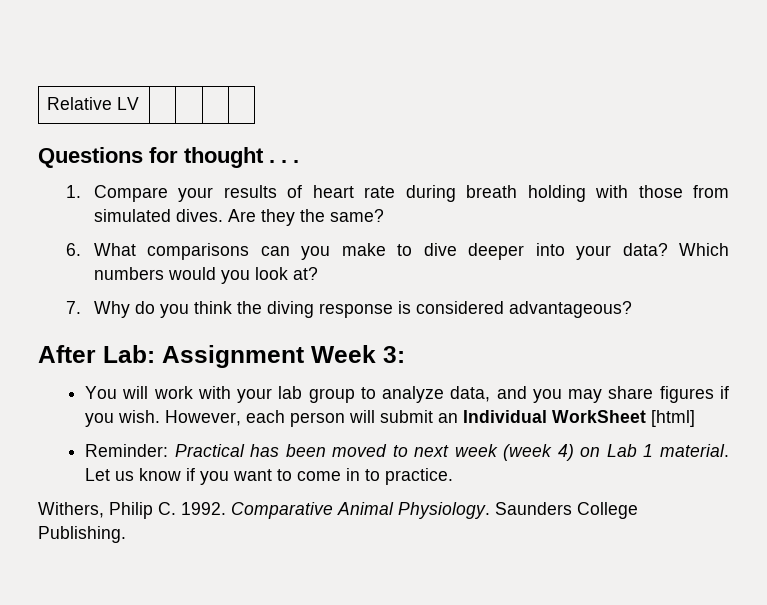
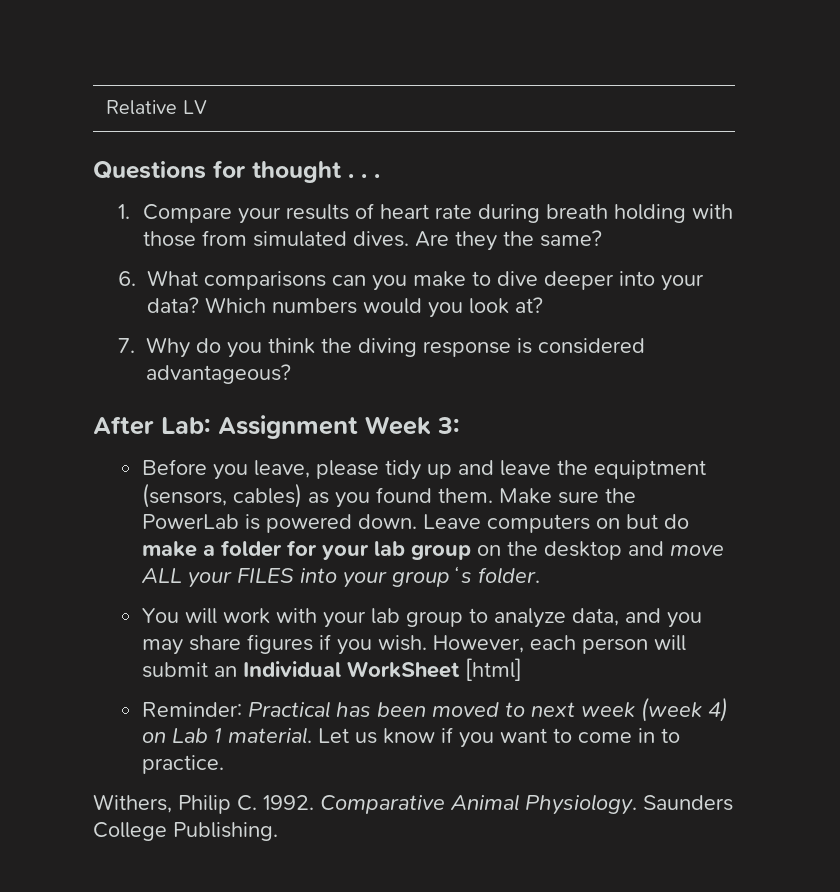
+ Before you leave, please tidy up and leave the equiptment (sensors, cables) as you found them. Make sure the PowerLab is powered down. Leave computers on but do make a folder for your lab group on the desktop and move ALL your FILES into your groupʻs folder.

